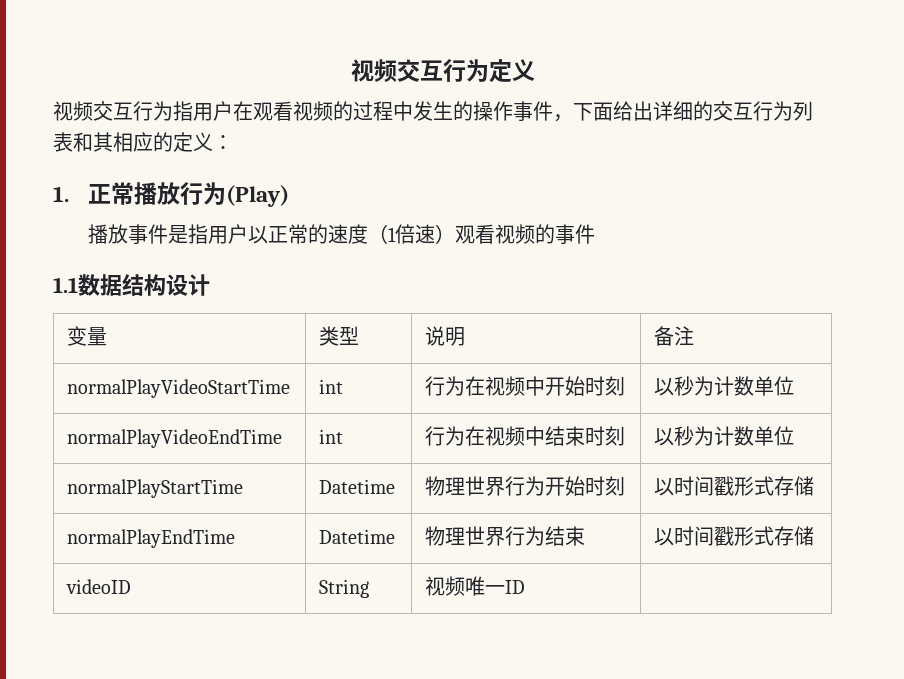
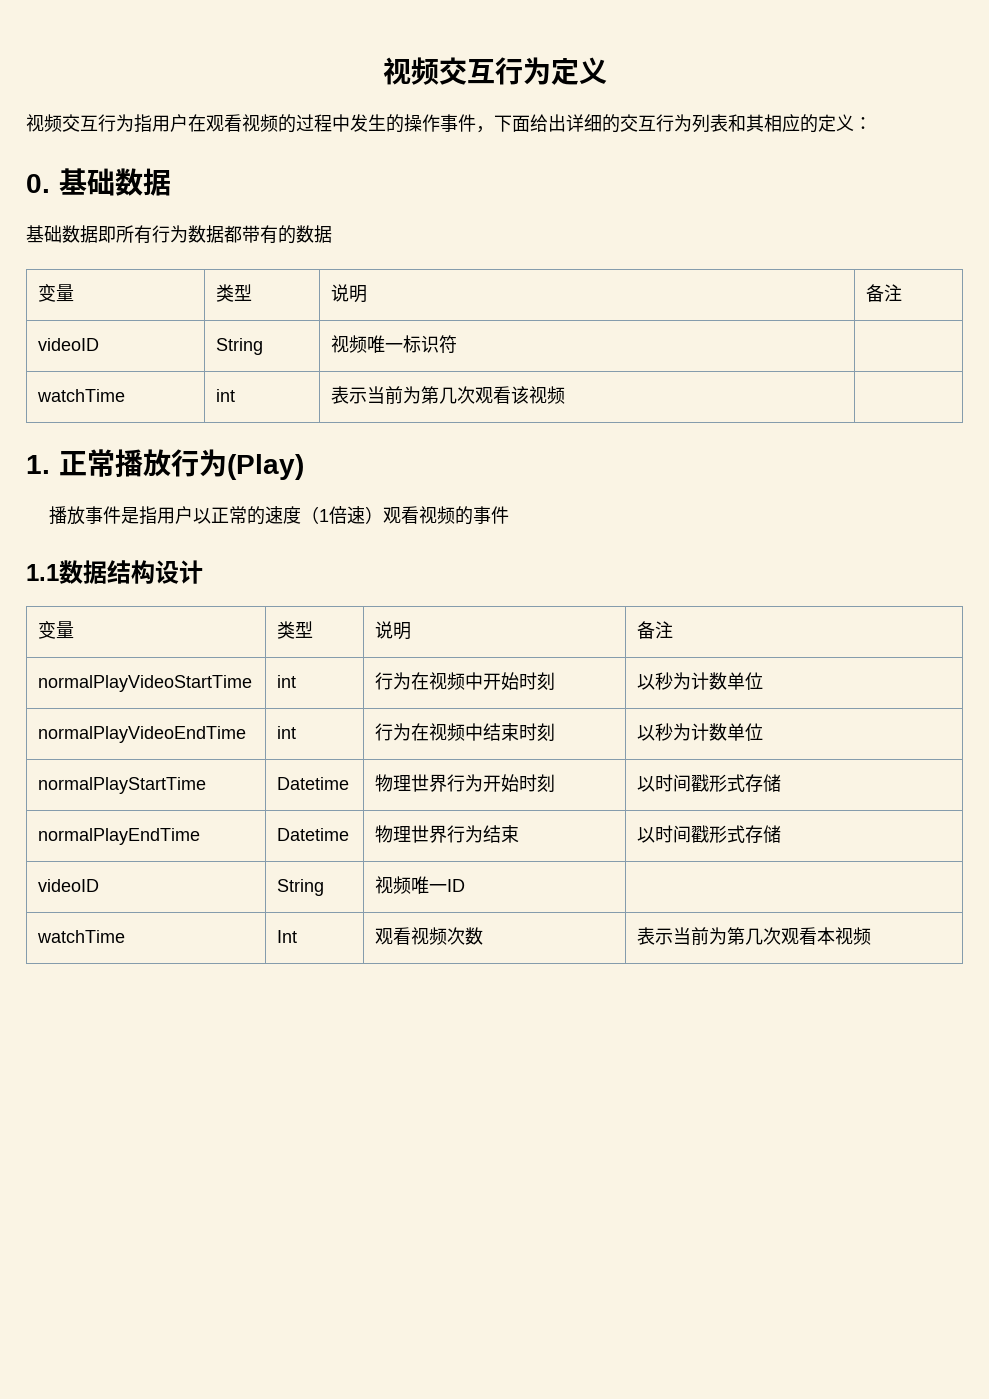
+ 0.基础数据
+ 基础数据即所有行为数据都带有的数据
+ 变量 | 类型 | 说明 | 备注
+ videoID | String | 视频唯一标识符 |
+ watchTime | int | 表示当前为第几次观看该视频 |
+ watchTime | Int | 观看视频次数 | 表示当前为第几次观看本视频

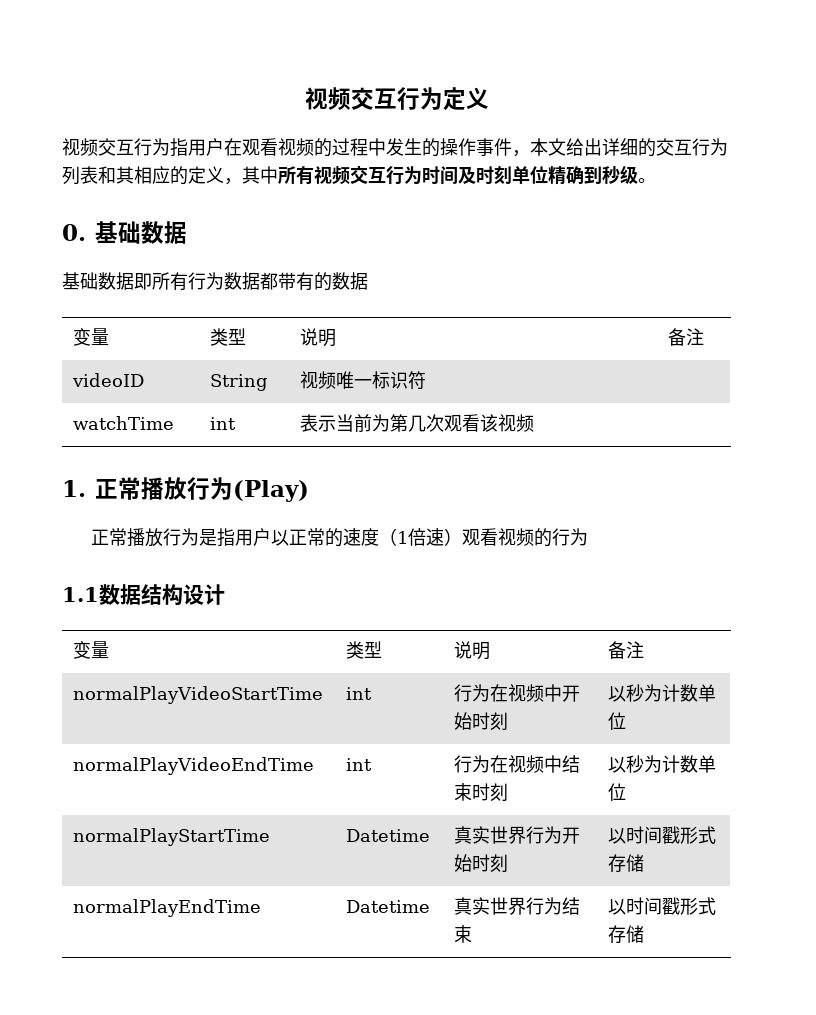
- 视频交互行为指用户在观看视频的过程中发生的操作事件，下面给出详细的交互行为列表和其相应的定义：
+ 视频交互行为指用户在观看视频的过程中发生的操作事件，本文给出详细的交互行为列表和其相应的定义，其中所有视频交互行为时间及时刻单位精确到秒级。
- 播放事件是指用户以正常的速度（1倍速）观看视频的事件
+ 正常播放行为是指用户以正常的速度（1倍速）观看视频的行为
- normalPlayStartTime | Datetime | 物理世界行为开始时刻 | 以时间戳形式存储
+ normalPlayStartTime | Datetime | 真实世界行为开始时刻 | 以时间戳形式存储
- normalPlayEndTime | Datetime | 物理世界行为结束 | 以时间戳形式存储
+ normalPlayEndTime | Datetime | 真实世界行为结束 | 以时间戳形式存储
- videoID | String | 视频唯一ID |
- watchTime | Int | 观看视频次数 | 表示当前为第几次观看本视频

